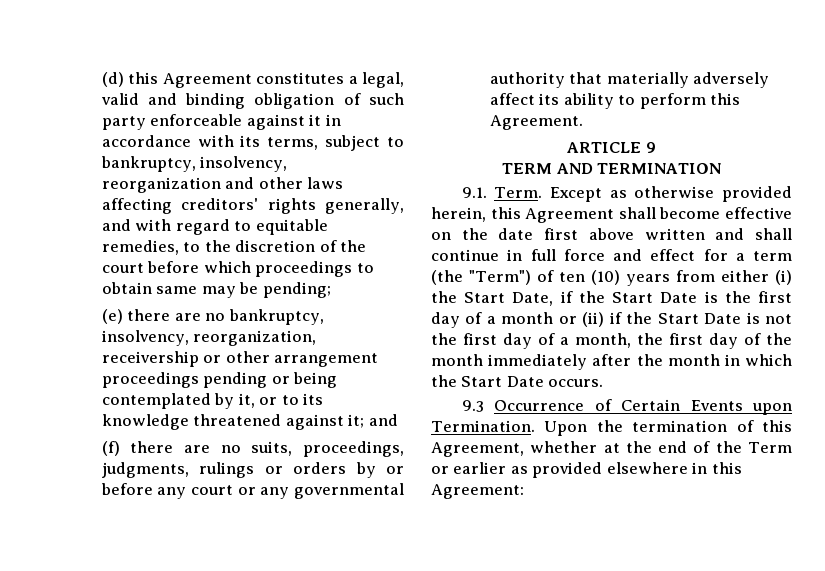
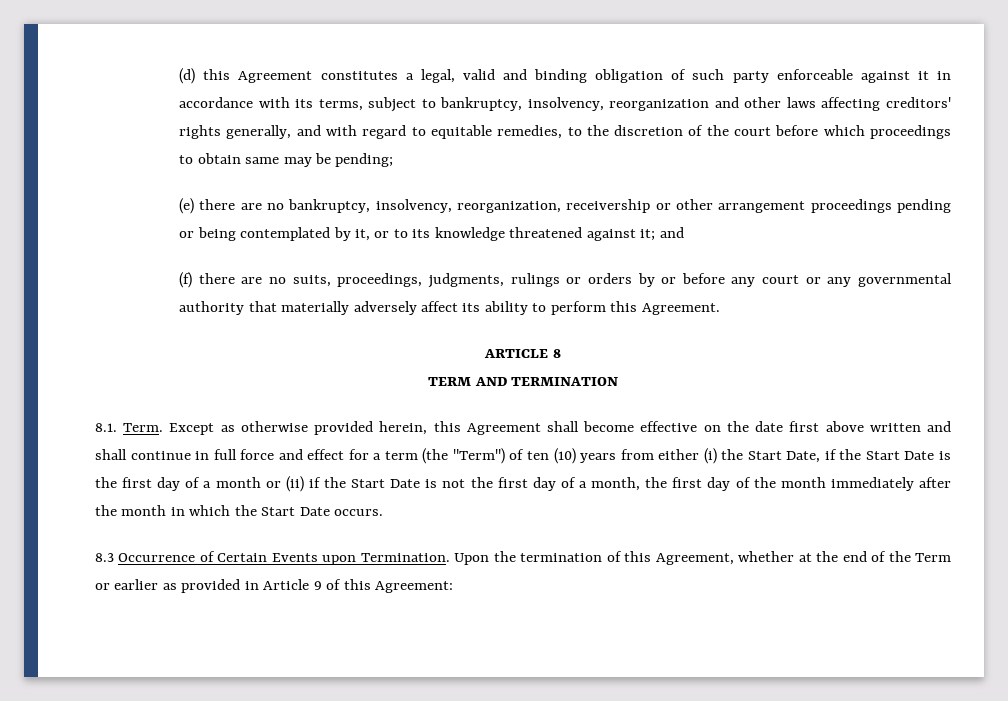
- ARTICLE 9
+ ARTICLE 8
- 9.1. Term.
+ 8.1. Term.
- 9.3 Occurrence of Certain Events upon Termination.
+ 8.3 Occurrence of Certain Events upon Termination.
- Upon the termination of this Agreement, whether at the end of the Term or earlier as provided elsewhere in this Agreement:
+ Upon the termination of this Agreement, whether at the end of the Term or earlier as provided in Article 9 of this Agreement:

